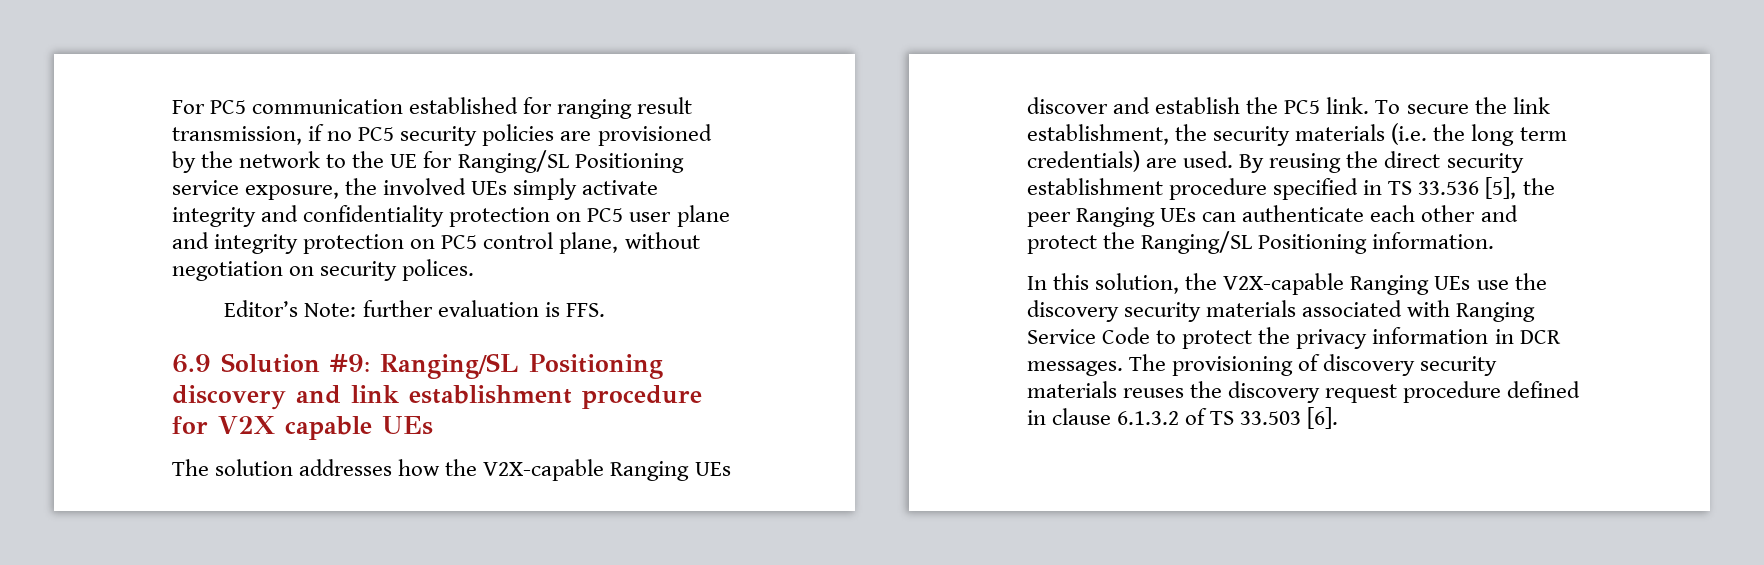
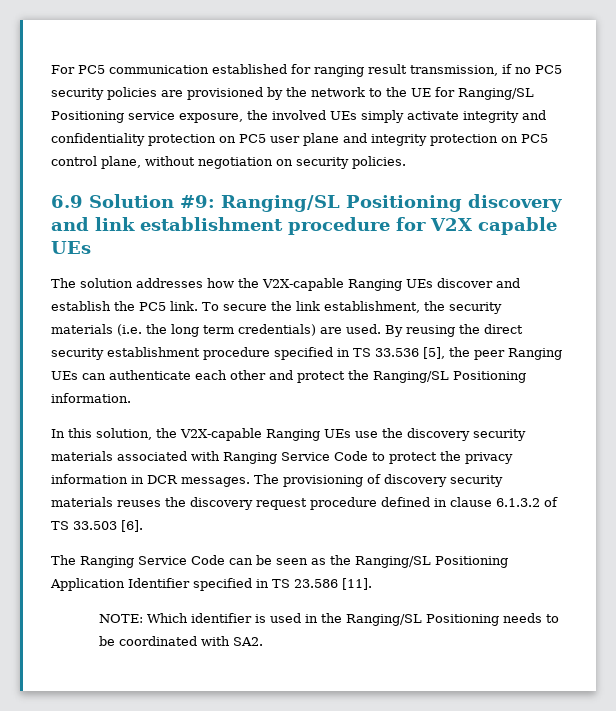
- For PC5 communication established for ranging result transmission, if no PC5 security policies are provisioned by the network to the UE for Ranging/SL Positioning service exposure, the involved UEs simply activate integrity and confidentiality protection on PC5 user plane and integrity protection on PC5 control plane, without negotiation on security polices.
- Editor’s Note: further evaluation is FFS.
+ For PC5 communication established for ranging result transmission, if no PC5 security policies are provisioned by the network to the UE for Ranging/SL Positioning service exposure, the involved UEs simply activate integrity and confidentiality protection on PC5 user plane and integrity protection on PC5 control plane, without negotiation on security policies.
+ The Ranging Service Code can be seen as the Ranging/SL Positioning Application Identifier specified in TS 23.586 [11].
+ NOTE: Which identifier is used in the Ranging/SL Positioning needs to be coordinated with SA2.

